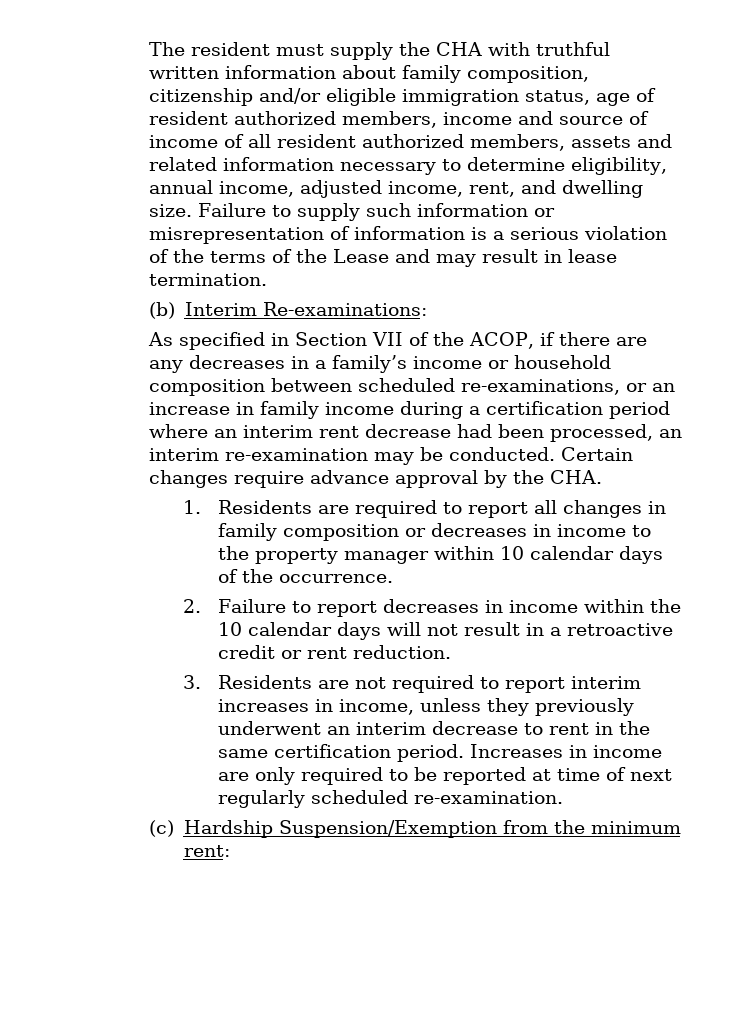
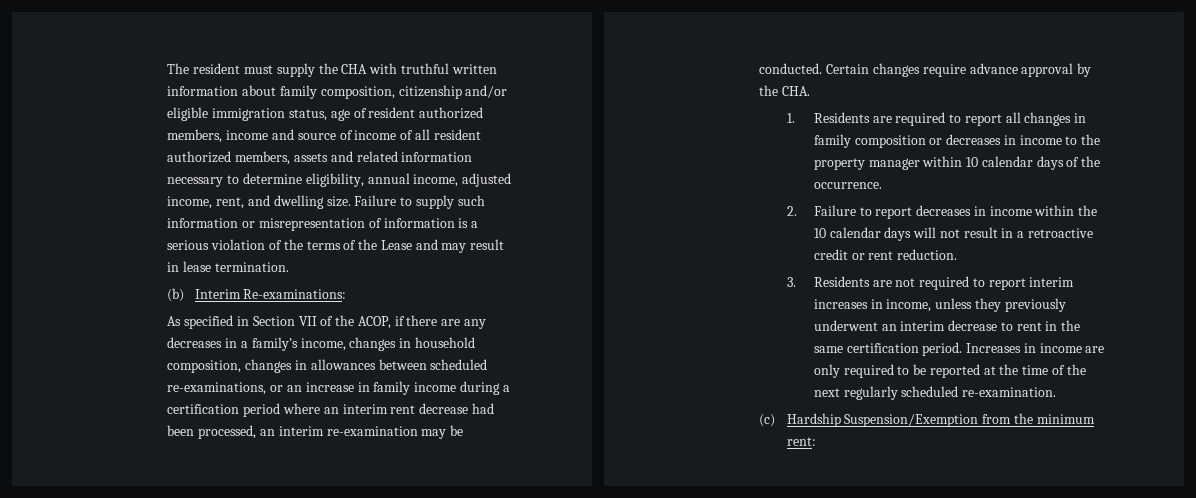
- As specified in Section VII of the ACOP, if there are any decreases in a family’s income or household composition between scheduled re-examinations, or an increase in family income during a certification period where an interim rent decrease had been processed, an interim re-examination may be conducted.
+ As specified in Section VII of the ACOP, if there are any decreases in a family’s income, changes in household composition, changes in allowances between scheduled re-examinations, or an increase in family income during a certification period where an interim rent decrease had been processed, an interim re-examination may be conducted.
- Increases in income are only required to be reported at time of next regularly scheduled re-examination.
+ Increases in income are only required to be reported at the time of the next regularly scheduled re-examination.

